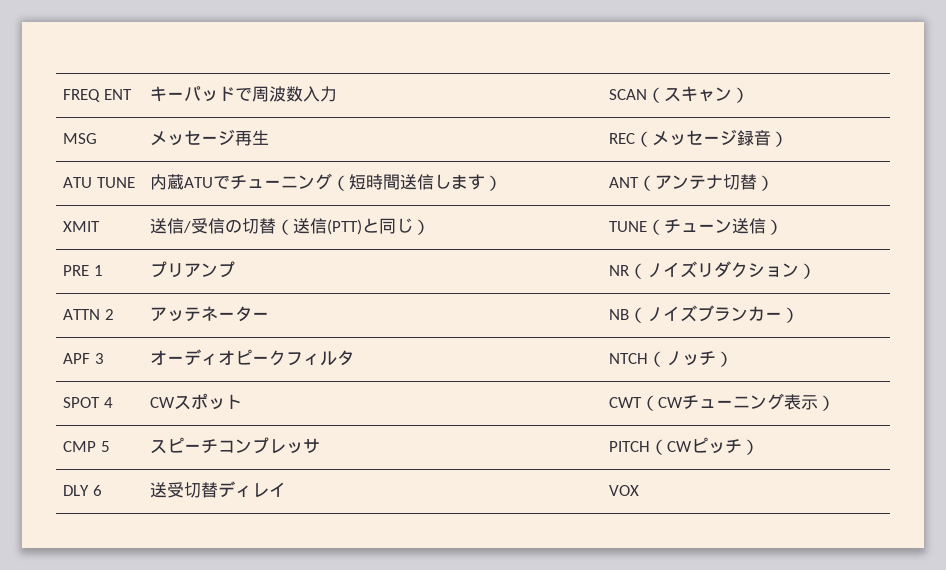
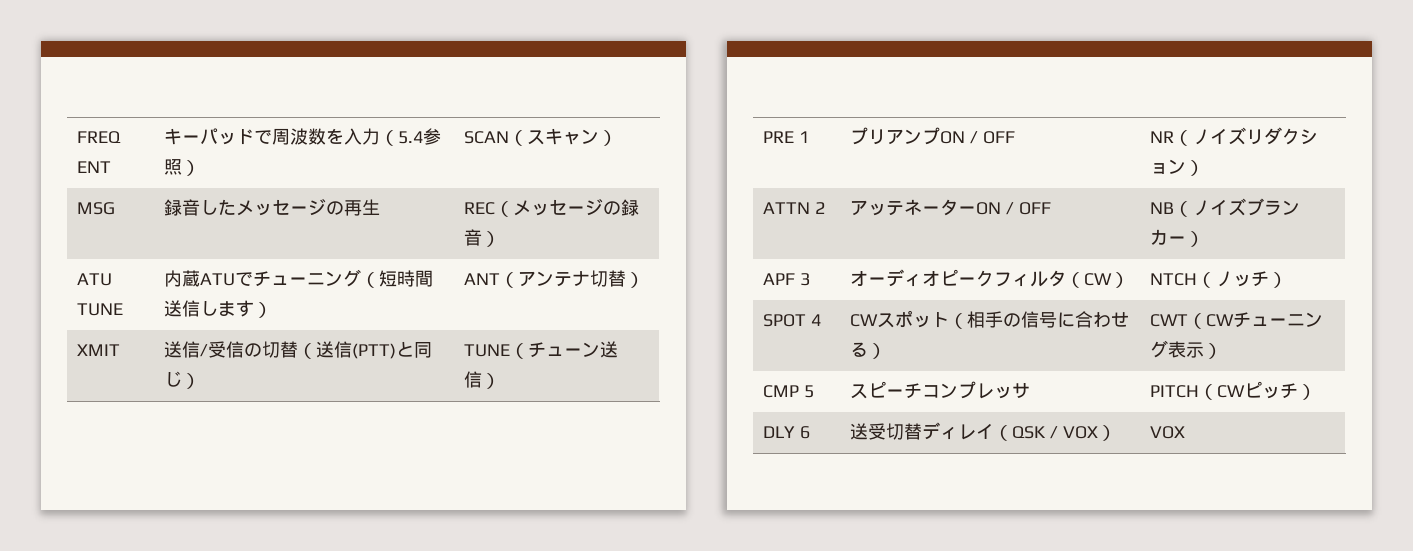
- FREQ ENT | キーパッドで周波数入力 | SCAN（スキャン）
+ FREQ ENT | キーパッドで周波数を入力（5.4参照） | SCAN（スキャン）
- MSG | メッセージ再生 | REC（メッセージ録音）
+ MSG | 録音したメッセージの再生 | REC（メッセージの録音）
- PRE 1 | プリアンプ | NR（ノイズリダクション）
+ PRE 1 | プリアンプON / OFF | NR（ノイズリダクション）
- ATTN 2 | アッテネーター | NB（ノイズブランカー）
+ ATTN 2 | アッテネーターON / OFF | NB（ノイズブランカー）
- APF 3 | オーディオピークフィルタ | NTCH（ノッチ）
+ APF 3 | オーディオピークフィルタ（CW） | NTCH（ノッチ）
- SPOT 4 | CWスポット | CWT（CWチューニング表示）
+ SPOT 4 | CWスポット（相手の信号に合わせる） | CWT（CWチューニング表示）
- DLY 6 | 送受切替ディレイ | VOX
+ DLY 6 | 送受切替ディレイ（QSK / VOX） | VOX

